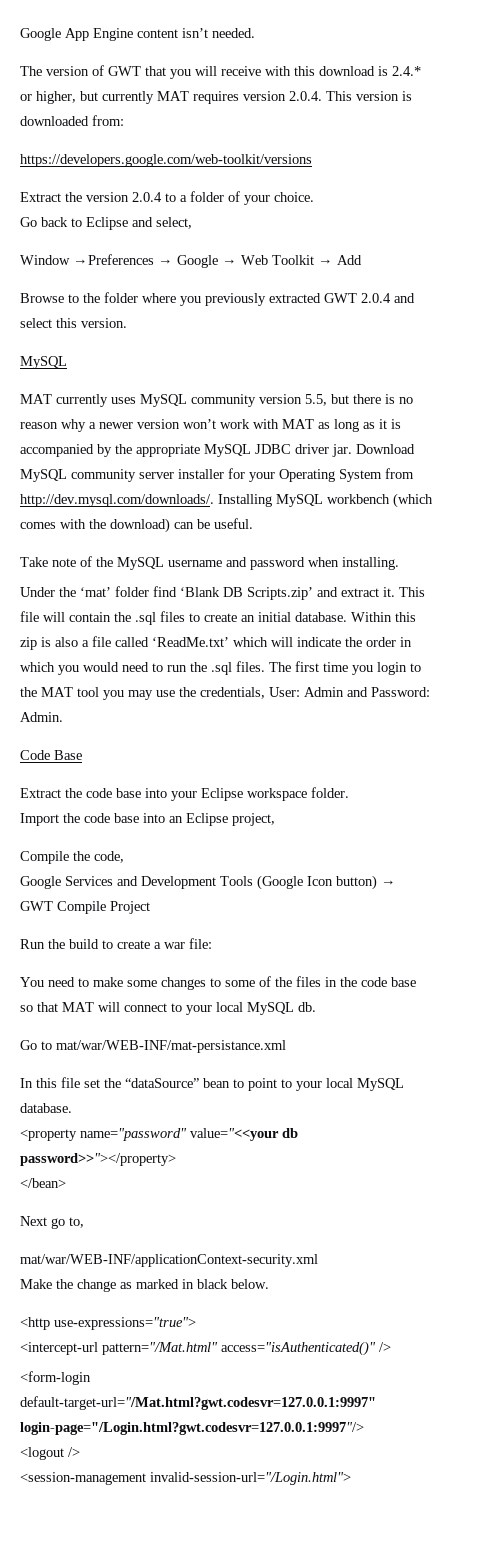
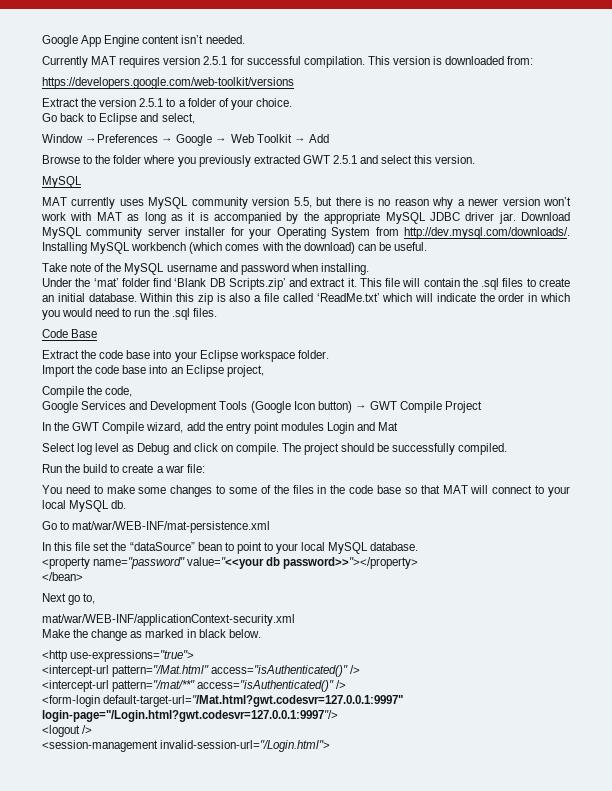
- The version of GWT that you will receive with this download is 2.4.* or higher, but currently MAT requires version 2.0.4. This version is downloaded from:
+ Currently MAT requires version 2.5.1 for successful compilation. This version is downloaded from:
- Extract the version 2.0.4 to a folder of your choice.
+ Extract the version 2.5.1 to a folder of your choice.
- Browse to the folder where you previously extracted GWT 2.0.4 and select this version.
+ Browse to the folder where you previously extracted GWT 2.5.1 and select this version.
- The first time you login to the MAT tool you may use the credentials, User: Admin and Password: Admin.
+ In the GWT Compile wizard, add the entry point modules Login and Mat
+ Select log level as Debug and click on compile. The project should be successfully compiled.
- Go to mat/war/WEB-INF/mat-persistance.xml
+ Go to mat/war/WEB-INF/mat-persistence.xml
+ <intercept-url pattern="/mat/**" access="isAuthenticated()" />

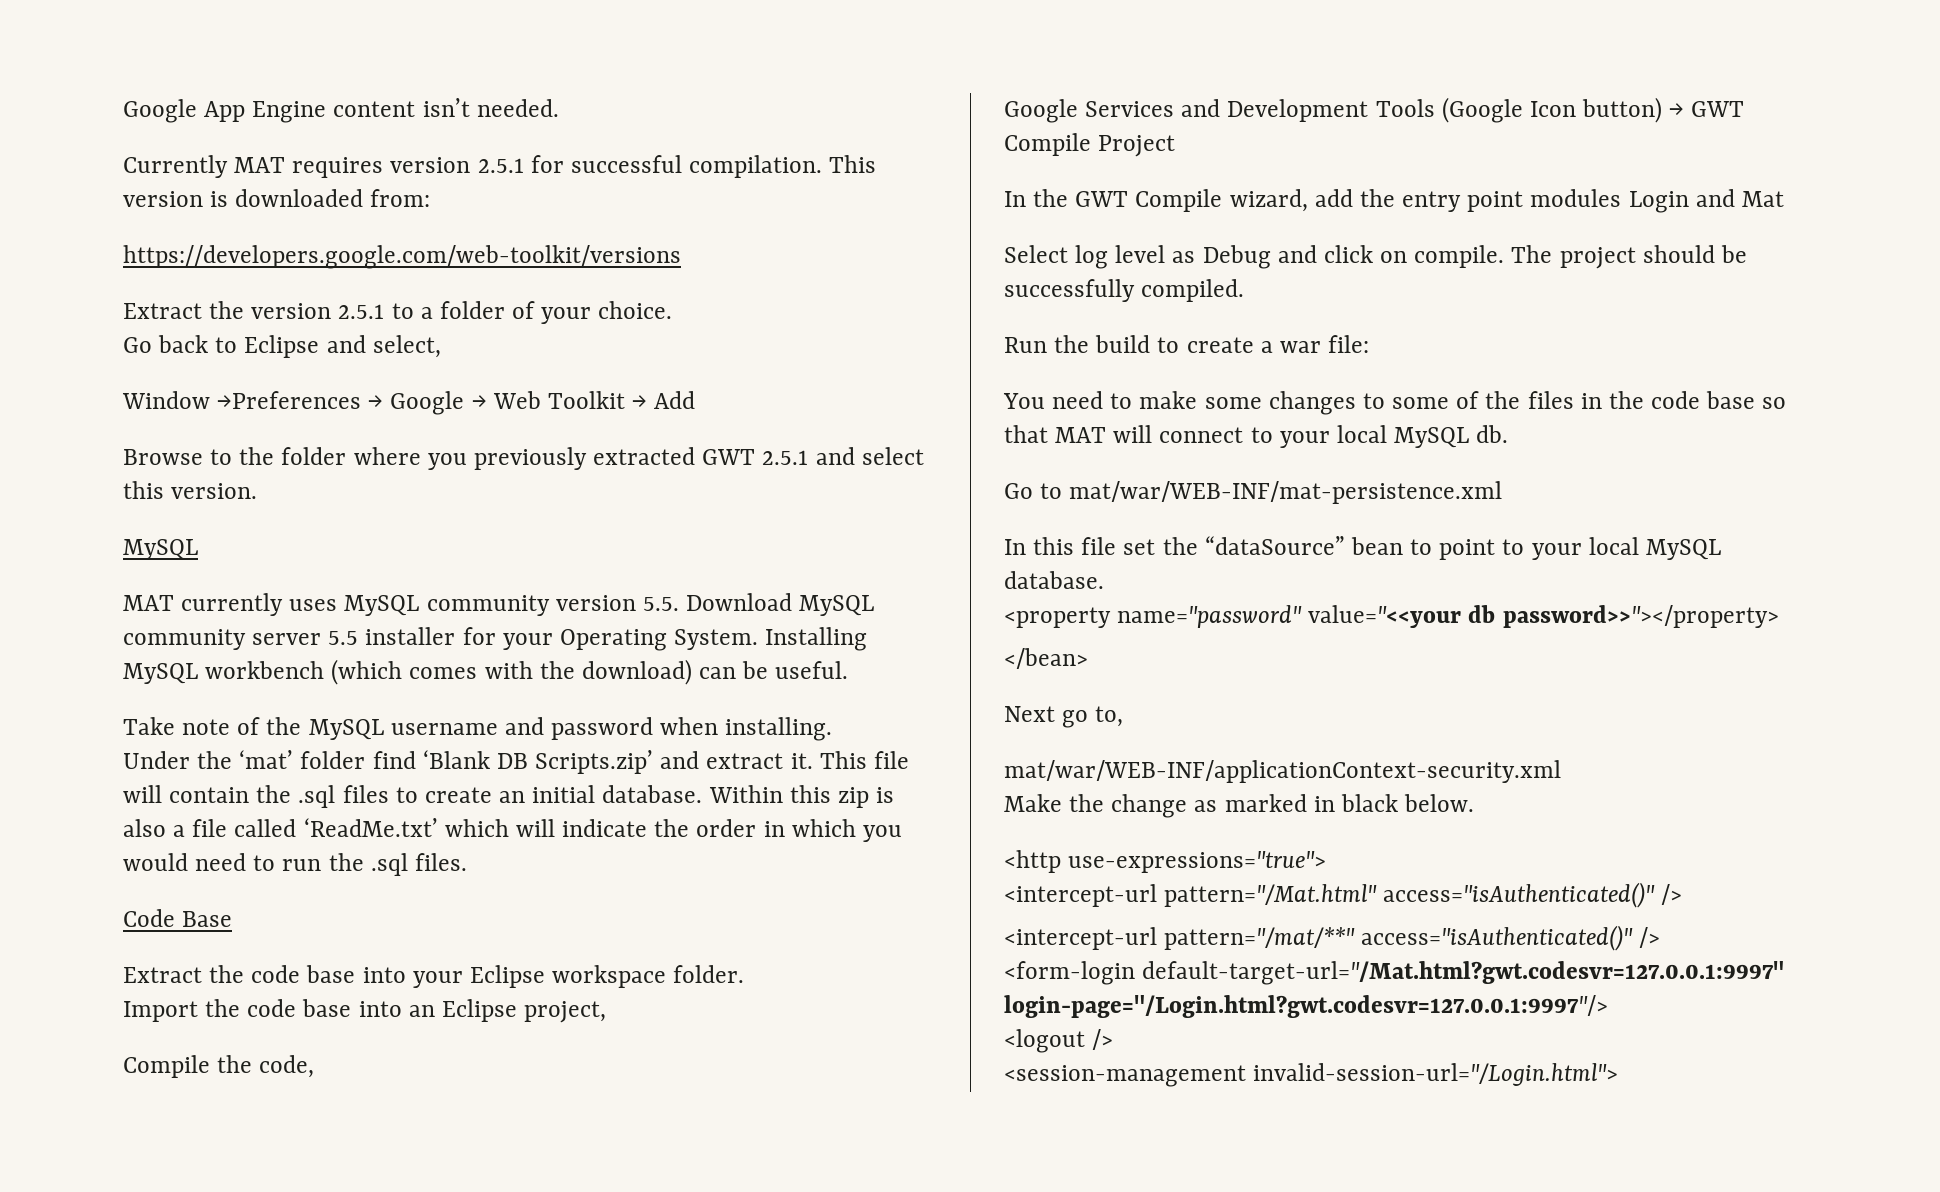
- MAT currently uses MySQL community version 5.5, but there is no reason why a newer version won’t work with MAT as long as it is accompanied by the appropriate MySQL JDBC driver jar. Download MySQL community server installer for your Operating System from http://dev.mysql.com/downloads/. Installing MySQL workbench (which comes with the download) can be useful.
+ MAT currently uses MySQL community version 5.5. Download MySQL community server 5.5 installer for your Operating System. Installing MySQL workbench (which comes with the download) can be useful.

